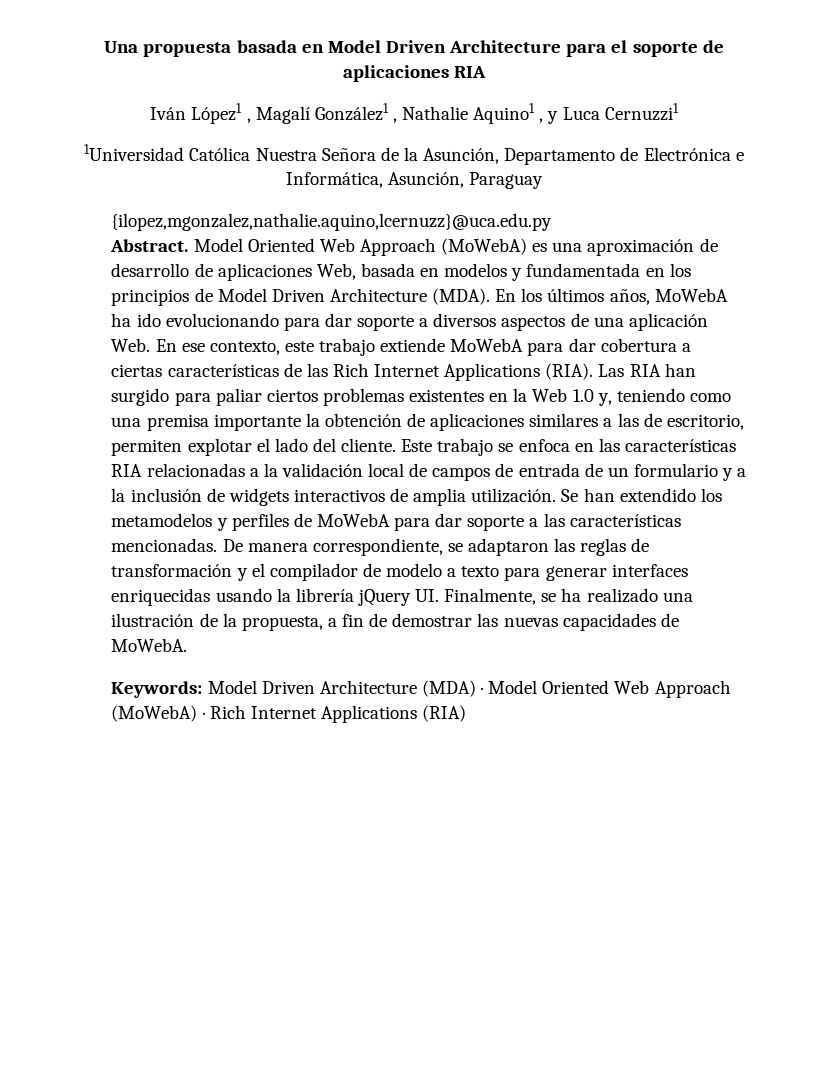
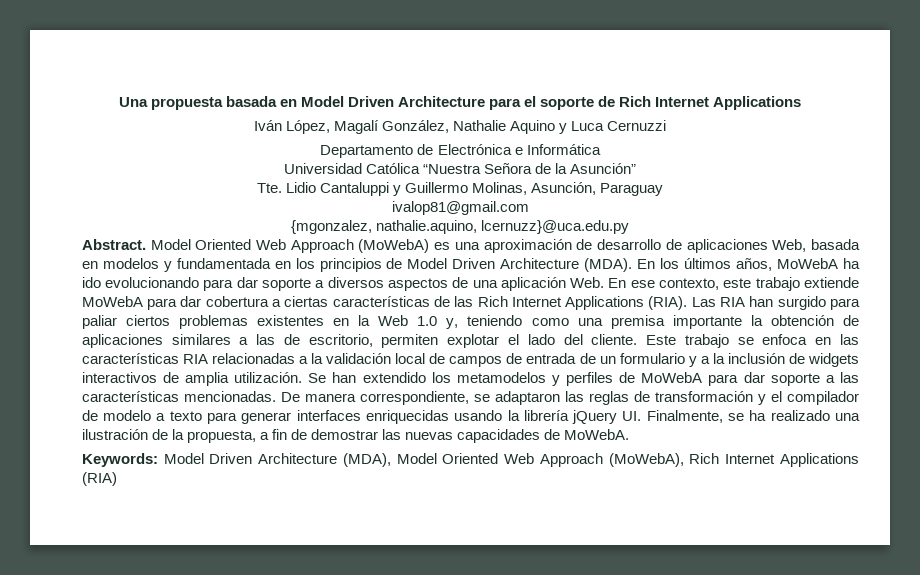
- Una propuesta basada en Model Driven Architecture para el soporte de aplicaciones RIA
- Iván López1 , Magalí González1 , Nathalie Aquino1 , y Luca Cernuzzi1
- 1Universidad Católica Nuestra Señora de la Asunción, Departamento de Electrónica e Informática, Asunción, Paraguay
- {ilopez,mgonzalez,nathalie.aquino,lcernuzz}@uca.edu.py
+ Una propuesta basada en Model Driven Architecture para el soporte de Rich Internet Applications
+ Iván López, Magalí González, Nathalie Aquino y Luca Cernuzzi
+ Departamento de Electrónica e Informática
+ Universidad Católica “Nuestra Señora de la Asunción”
+ Tte. Lidio Cantaluppi y Guillermo Molinas, Asunción, Paraguay
+ ivalop81@gmail.com
+ {mgonzalez, nathalie.aquino, lcernuzz}@uca.edu.py
- Keywords: Model Driven Architecture (MDA) · Model Oriented Web Approach (MoWebA) · Rich Internet Applications (RIA)
+ Keywords: Model Driven Architecture (MDA), Model Oriented Web Approach (MoWebA), Rich Internet Applications (RIA)

